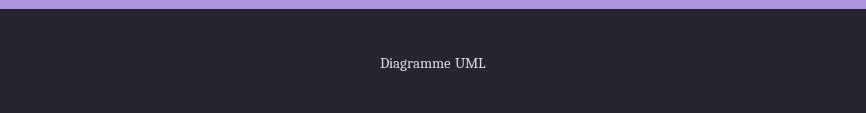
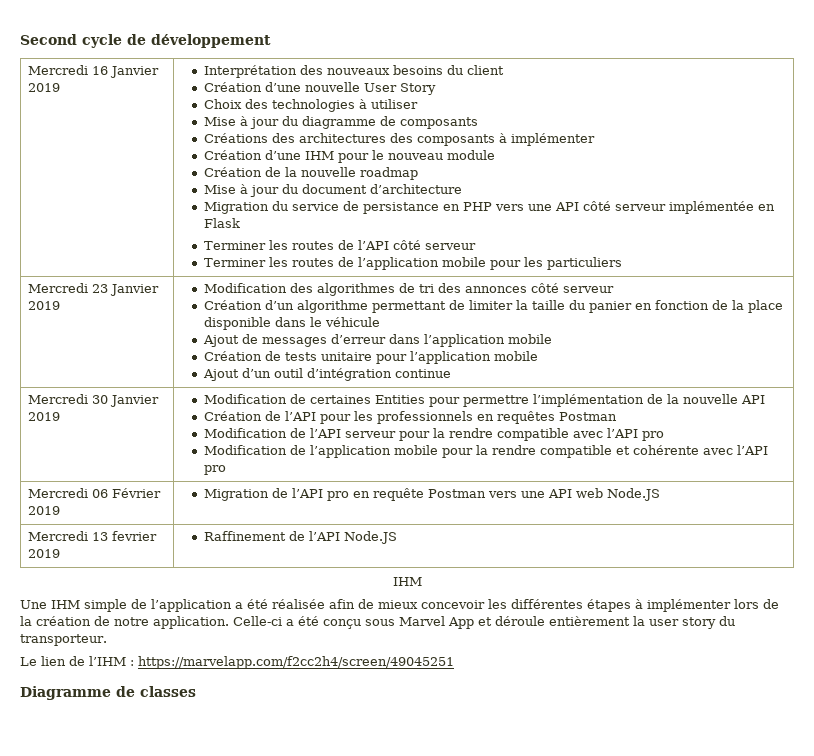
- Diagramme UML
+ Second cycle de développement
+ Mercredi 16 Janvier 2019 | Interprétation des nouveaux besoins du client
+ Création d’une nouvelle User Story
+ Choix des technologies à utiliser
+ Mise à jour du diagramme de composants
+ Créations des architectures des composants à implémenter
+ Création d’une IHM pour le nouveau module
+ Création de la nouvelle roadmap
+ Mise à jour du document d’architecture
+ Migration du service de persistance en PHP vers une API côté serveur implémentée en Flask
+ Terminer les routes de l’API côté serveur
+ Terminer les routes de l’application mobile pour les particuliers
+ Mercredi 23 Janvier 2019 | Modification des algorithmes de tri des annonces côté serveur
+ Création d’un algorithme permettant de limiter la taille du panier en fonction de la place disponible dans le véhicule
+ Ajout de messages d’erreur dans l’application mobile
+ Création de tests unitaire pour l’application mobile
+ Ajout d’un outil d’intégration continue
+ Mercredi 30 Janvier 2019 | Modification de certaines Entities pour permettre l’implémentation de la nouvelle API
+ Création de l’API pour les professionnels en requêtes Postman
+ Modification de l’API serveur pour la rendre compatible avec l’API pro
+ Modification de l’application mobile pour la rendre compatible et cohérente avec l’API pro
+ Mercredi 06 Février 2019 | Migration de l’API pro en requête Postman vers une API web Node.JS
+ Mercredi 13 fevrier 2019 | Raffinement de l’API Node.JS
+ IHM
+ Une IHM simple de l’application a été réalisée afin de mieux concevoir les différentes étapes à implémenter lors de la création de notre application. Celle-ci a été conçu sous Marvel App et déroule entièrement la user story du transporteur.
+ Le lien de l’IHM : https://marvelapp.com/f2cc2h4/screen/49045251
+ Diagramme de classes

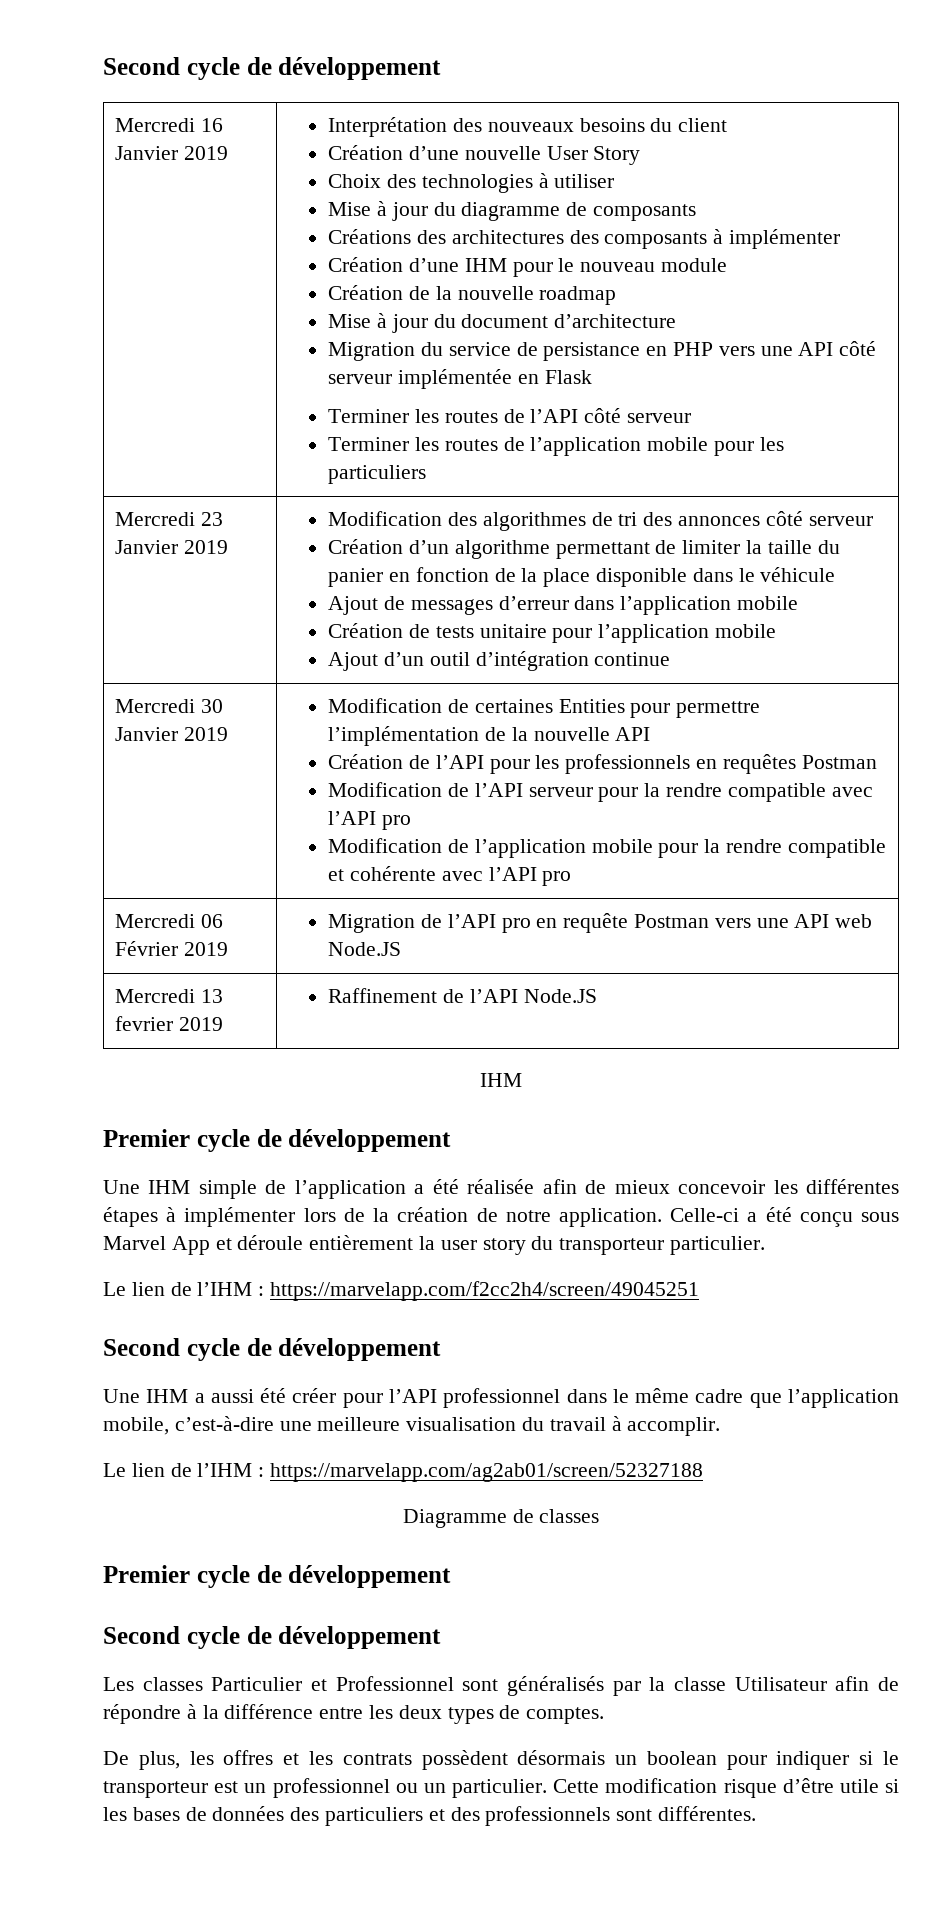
  Mercredi 13 fevrier 2019 | Raffinement de l’API Node.JS
  IHM
+ Premier cycle de développement
- Celle-ci a été conçu sous Marvel App et déroule entièrement la user story du transporteur.
+ Celle-ci a été conçu sous Marvel App et déroule entièrement la user story du transporteur particulier.
  Le lien de l’IHM : https://marvelapp.com/f2cc2h4/screen/49045251
+ Second cycle de développement
+ Une IHM a aussi été créer pour l’API professionnel dans le même cadre que l’application mobile, c’est-à-dire une meilleure visualisation du travail à accomplir.
+ Le lien de l’IHM : https://marvelapp.com/ag2ab01/screen/52327188
  Diagramme de classes
+ Premier cycle de développement
+ Second cycle de développement
+ Les classes Particulier et Professionnel sont généralisés par la classe Utilisateur afin de répondre à la différence entre les deux types de comptes.
+ De plus, les offres et les contrats possèdent désormais un boolean pour indiquer si le transporteur est un professionnel ou un particulier. Cette modification risque d’être utile si les bases de données des particuliers et des professionnels sont différentes.

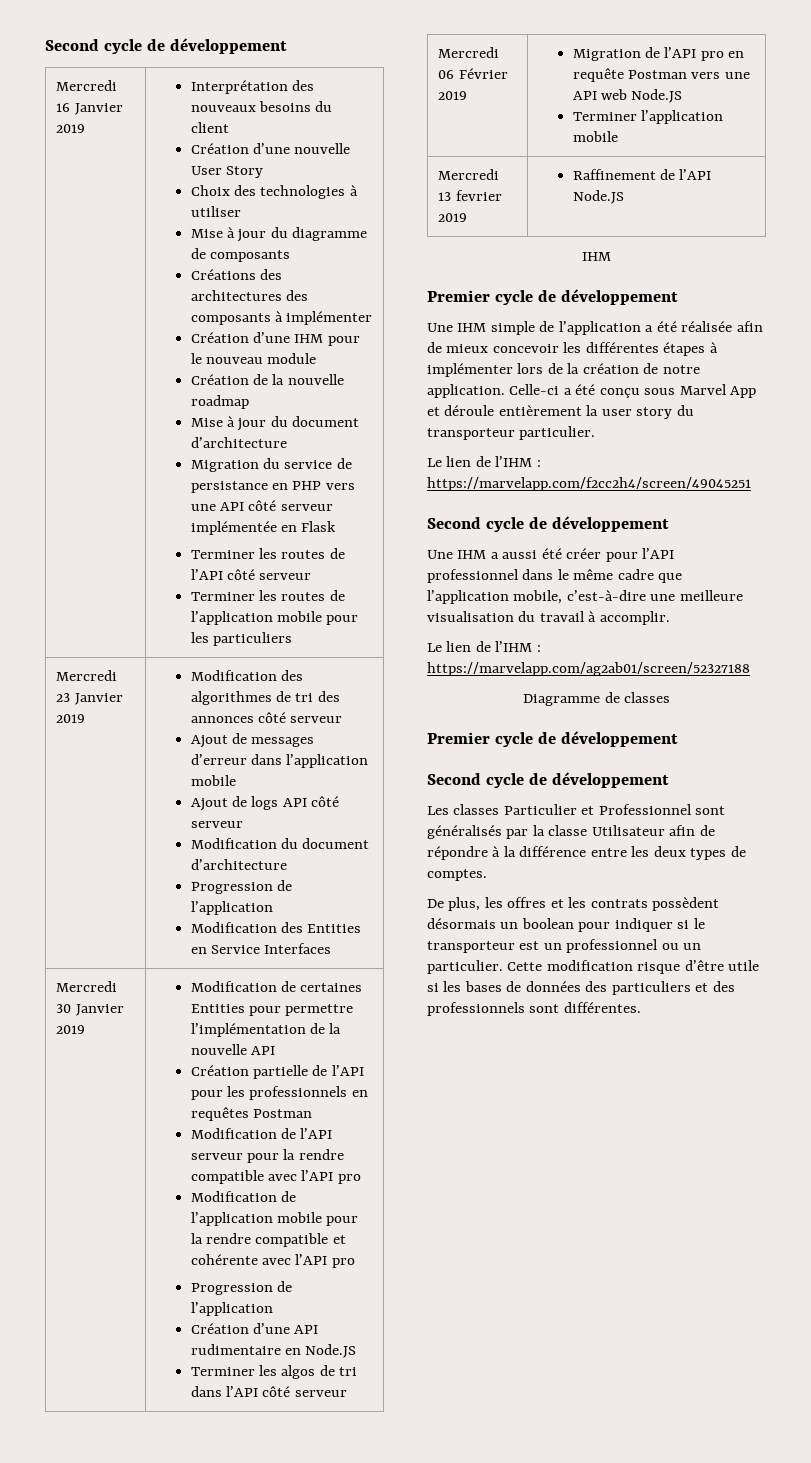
- Création d’un algorithme permettant de limiter la taille du panier en fonction de la place disponible dans le véhicule
- Création de tests unitaire pour l’application mobile
- Ajout d’un outil d’intégration continue
+ Ajout de logs API côté serveur
+ Modification du document d’architecture
+ Progression de l’application
+ Modification des Entities en Service Interfaces
- Création de l’API pour les professionnels en requêtes Postman
+ Création partielle de l’API pour les professionnels en requêtes Postman
  Modification de l’application mobile pour la rendre compatible et cohérente avec l’API pro
+ Progression de l’application
+ Création d’une API rudimentaire en Node.JS
+ Terminer les algos de tri dans l’API côté serveur
  Mercredi 06 Février 2019 | Migration de l’API pro en requête Postman vers une API web Node.JS
+ Terminer l’application mobile

